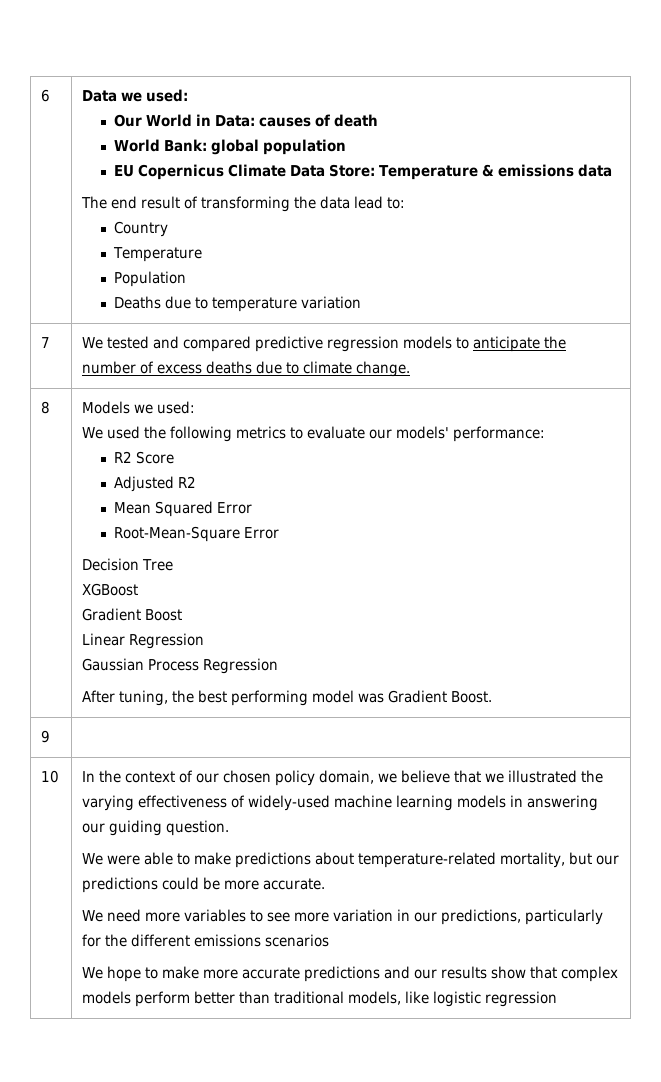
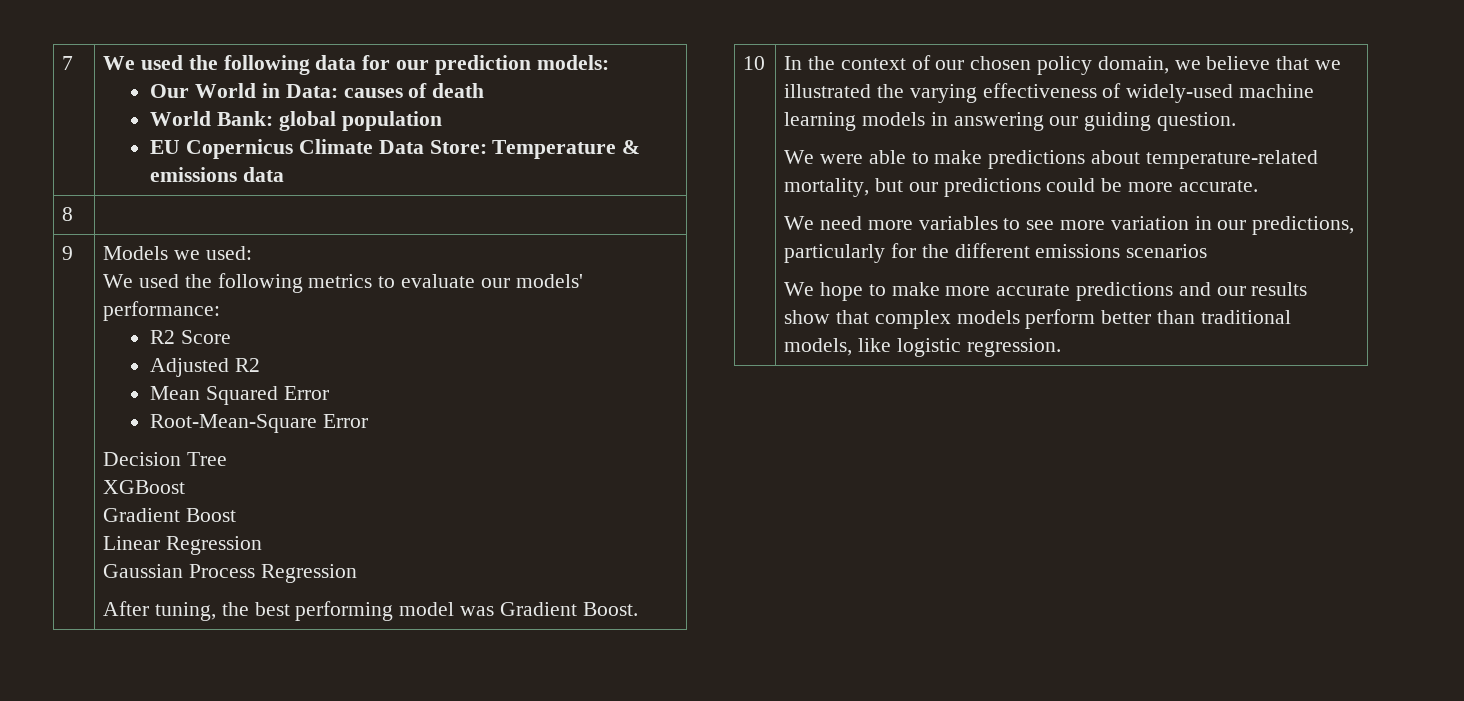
- 6 | Data we used:
+ 7 | We used the following data for our prediction models:
- The end result of transforming the data lead to:
- Country
- Temperature
- Population
- Deaths due to temperature variation
- 7 | We tested and compared predictive regression models to anticipate the number of excess deaths due to climate change.
+ 9
- 9 |
- We hope to make more accurate predictions and our results show that complex models perform better than traditional models, like logistic regression
+ We hope to make more accurate predictions and our results show that complex models perform better than traditional models, like logistic regression.

